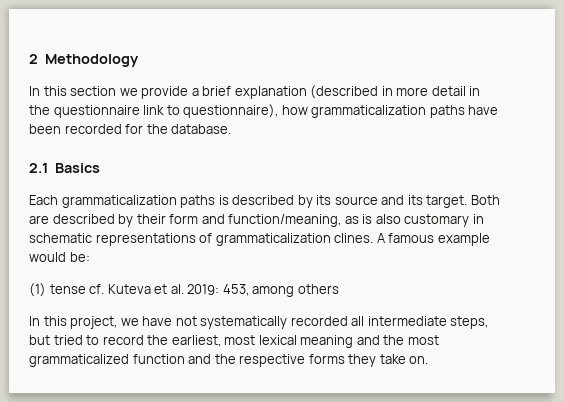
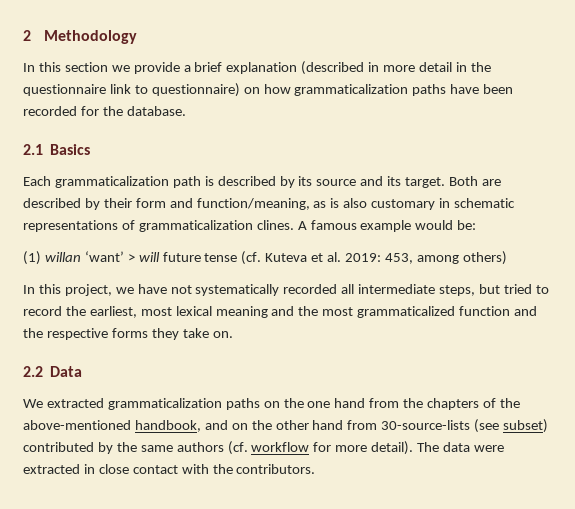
- In this section we provide a brief explanation (described in more detail in the questionnaire link to questionnaire), how grammaticalization paths have been recorded for the database.
+ In this section we provide a brief explanation (described in more detail in the questionnaire link to questionnaire) on how grammaticalization paths have been recorded for the database.
- Each grammaticalization paths is described by its source and its target.
+ Each grammaticalization path is described by its source and its target.
- (1) tense cf. Kuteva et al. 2019: 453, among others
+ (1) willan ‘want’ > will future tense (cf. Kuteva et al. 2019: 453, among others)
+ 2.2 Data
+ We extracted grammaticalization paths on the one hand from the chapters of the above-mentioned handbook, and on the other hand from 30-source-lists (see subset) contributed by the same authors (cf. workflow for more detail). The data were extracted in close contact with the contributors.

